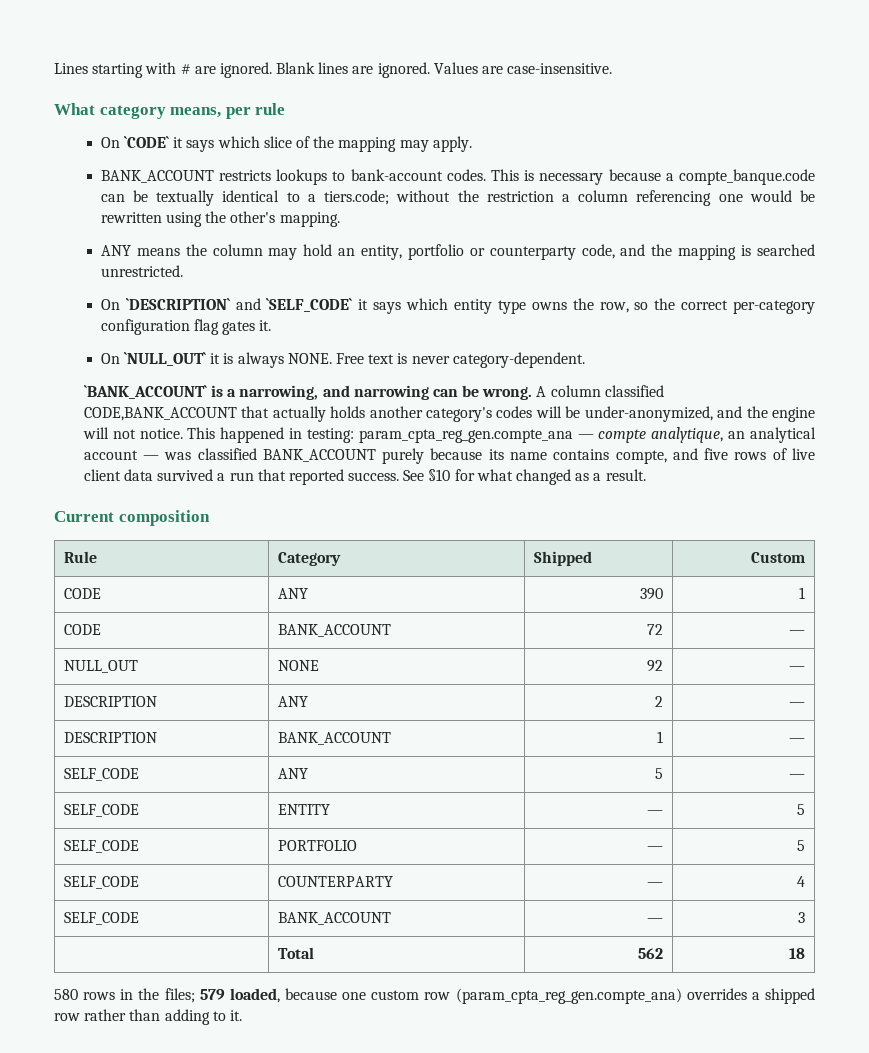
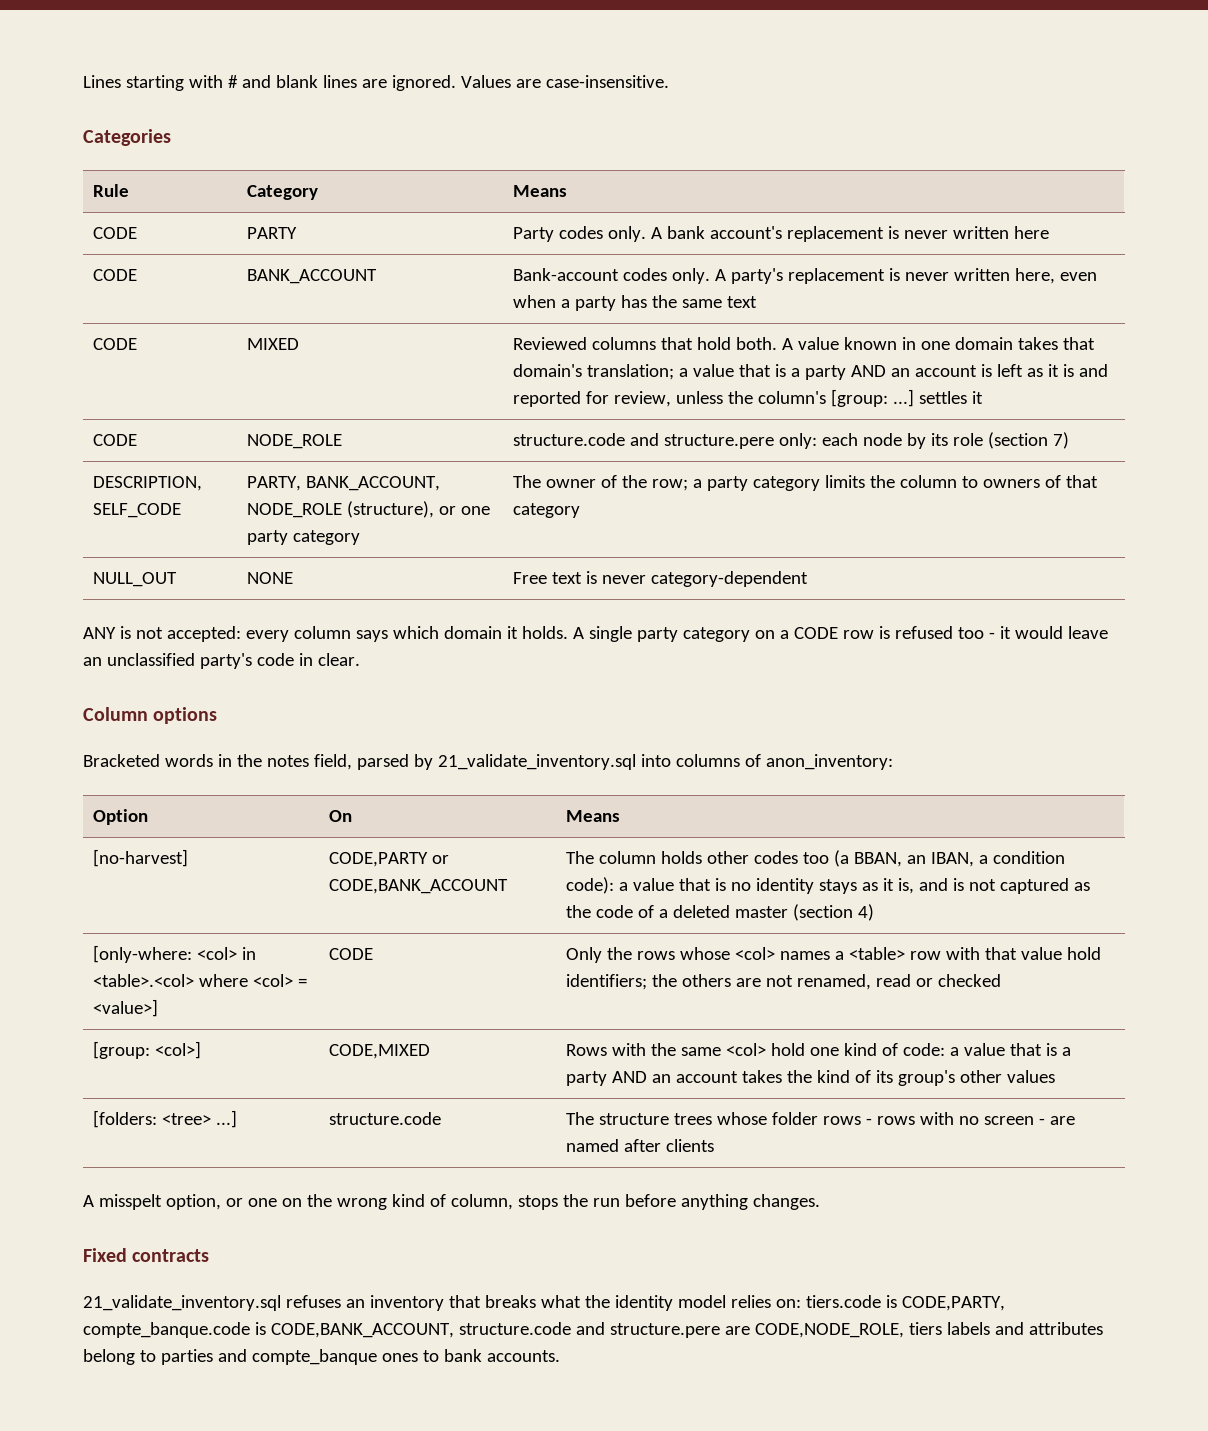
- Lines starting with # are ignored. Blank lines are ignored.
+ Lines starting with # and blank lines are ignored.
- What category means, per rule
- On `CODE` it says which slice of the mapping may apply.
- BANK_ACCOUNT restricts lookups to bank-account codes. This is necessary because a compte_banque.code can be textually identical to a tiers.code; without the restriction a column referencing one would be rewritten using the other's mapping.
- ANY means the column may hold an entity, portfolio or counterparty code, and the mapping is searched unrestricted.
- On `DESCRIPTION` and `SELF_CODE` it says which entity type owns the row, so the correct per-category configuration flag gates it.
- On `NULL_OUT` it is always NONE. Free text is never category-dependent.
- `BANK_ACCOUNT` is a narrowing, and narrowing can be wrong. A column classified CODE,BANK_ACCOUNT that actually holds another category's codes will be under-anonymized, and the engine will not notice. This happened in testing: param_cpta_reg_gen.compte_ana — compte analytique, an analytical account — was classified BANK_ACCOUNT purely because its name contains compte, and five rows of live client data survived a run that reported success. See §10 for what changed as a result.
- Current composition
+ Categories
- Rule | Category | Shipped | Custom
- CODE | ANY | 390 | 1
- CODE | BANK_ACCOUNT | 72 | —
- NULL_OUT | NONE | 92 | —
- DESCRIPTION | ANY | 2 | —
- DESCRIPTION | BANK_ACCOUNT | 1 | —
- SELF_CODE | ANY | 5 | —
- SELF_CODE | ENTITY | — | 5
- SELF_CODE | PORTFOLIO | — | 5
- SELF_CODE | COUNTERPARTY | — | 4
- SELF_CODE | BANK_ACCOUNT | — | 3
- | Total | 562 | 18
- 580 rows in the files; 579 loaded, because one custom row (param_cpta_reg_gen.compte_ana) overrides a shipped row rather than adding to it.
+ Rule | Category | Means
+ CODE | PARTY | Party codes only. A bank account's replacement is never written here
+ CODE | BANK_ACCOUNT | Bank-account codes only. A party's replacement is never written here, even when a party has the same text
+ CODE | MIXED | Reviewed columns that hold both. A value known in one domain takes that domain's translation; a value that is a party AND an account is left as it is and reported for review, unless the column's [group: ...] settles it
+ CODE | NODE_ROLE | structure.code and structure.pere only: each node by its role (section 7)
+ DESCRIPTION, SELF_CODE | PARTY, BANK_ACCOUNT, NODE_ROLE (structure), or one party category | The owner of the row; a party category limits the column to owners of that category
+ NULL_OUT | NONE | Free text is never category-dependent
+ ANY is not accepted: every column says which domain it holds. A single party category on a CODE row is refused too - it would leave an unclassified party's code in clear.
+ Column options
+ Bracketed words in the notes field, parsed by 21_validate_inventory.sql into columns of anon_inventory:
+ Option | On | Means
+ [no-harvest] | CODE,PARTY or CODE,BANK_ACCOUNT | The column holds other codes too (a BBAN, an IBAN, a condition code): a value that is no identity stays as it is, and is not captured as the code of a deleted master (section 4)
+ [only-where: <col> in <table>.<col> where <col> = <value>] | CODE | Only the rows whose <col> names a <table> row with that value hold identifiers; the others are not renamed, read or checked
+ [group: <col>] | CODE,MIXED | Rows with the same <col> hold one kind of code: a value that is a party AND an account takes the kind of its group's other values
+ [folders: <tree> ...] | structure.code | The structure trees whose folder rows - rows with no screen - are named after clients
+ A misspelt option, or one on the wrong kind of column, stops the run before anything changes.
+ Fixed contracts
+ 21_validate_inventory.sql refuses an inventory that breaks what the identity model relies on: tiers.code is CODE,PARTY, compte_banque.code is CODE,BANK_ACCOUNT, structure.code and structure.pere are CODE,NODE_ROLE, tiers labels and attributes belong to parties and compte_banque ones to bank accounts.

